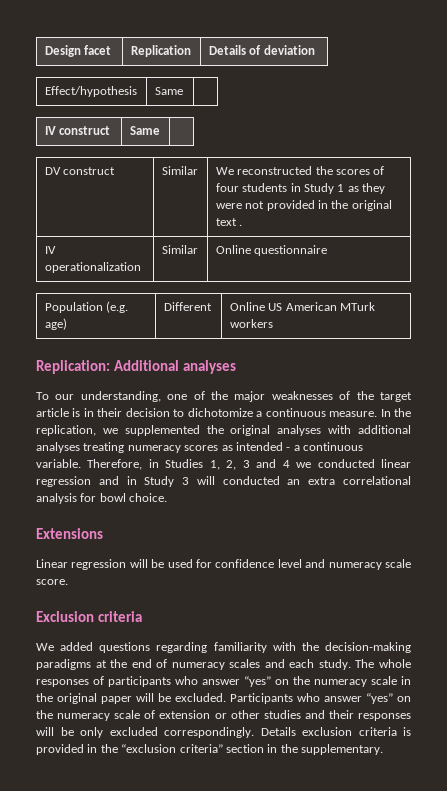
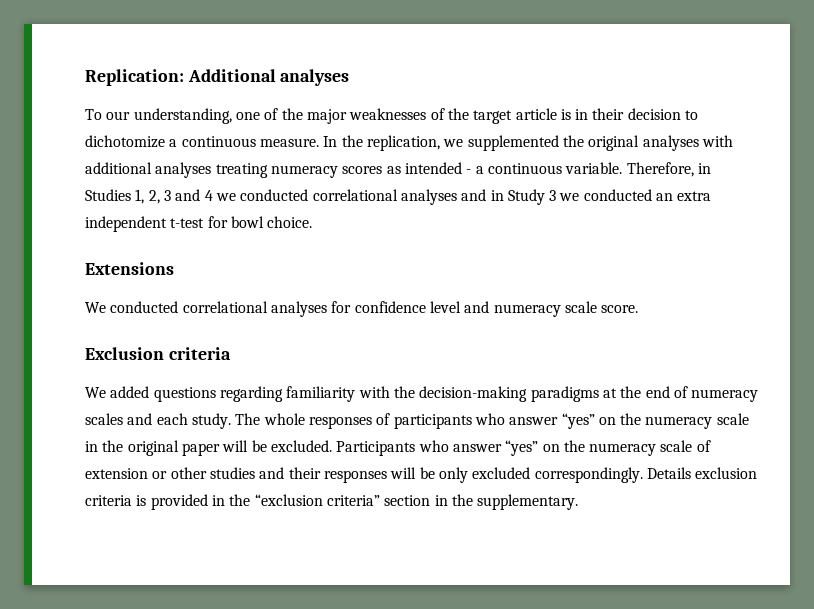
- Design facet | Replication | Details of deviation
- Effect/hypothesis | Same |
- IV construct | Same |
- DV construct | Similar | We reconstructed the scores of four students in Study 1 as they were not provided in the original text .
- IV operationalization | Similar | Online questionnaire
- Population (e.g. age) | Different | Online US American MTurk workers
- Therefore, in Studies 1, 2, 3 and 4 we conducted linear regression and in Study 3 will conducted an extra correlational analysis for bowl choice.
+ Therefore, in Studies 1, 2, 3 and 4 we conducted correlational analyses and in Study 3 we conducted an extra independent t-test for bowl choice.
- Linear regression will be used for confidence level and numeracy scale score.
+ We conducted correlational analyses for confidence level and numeracy scale score.

